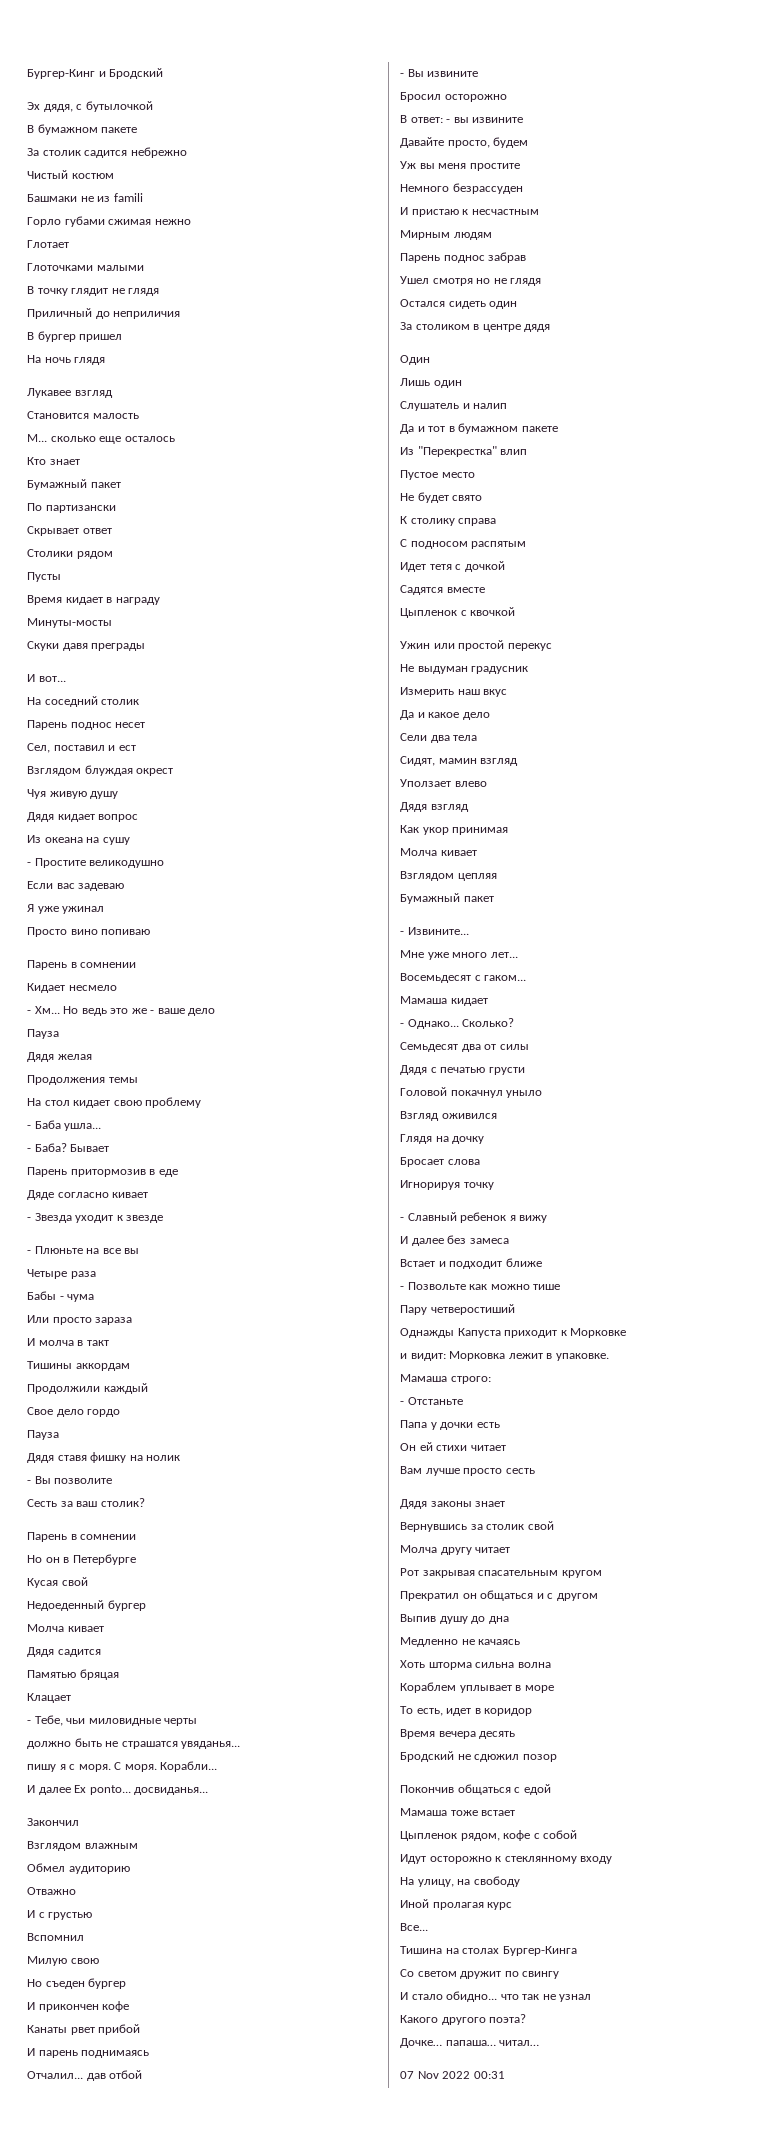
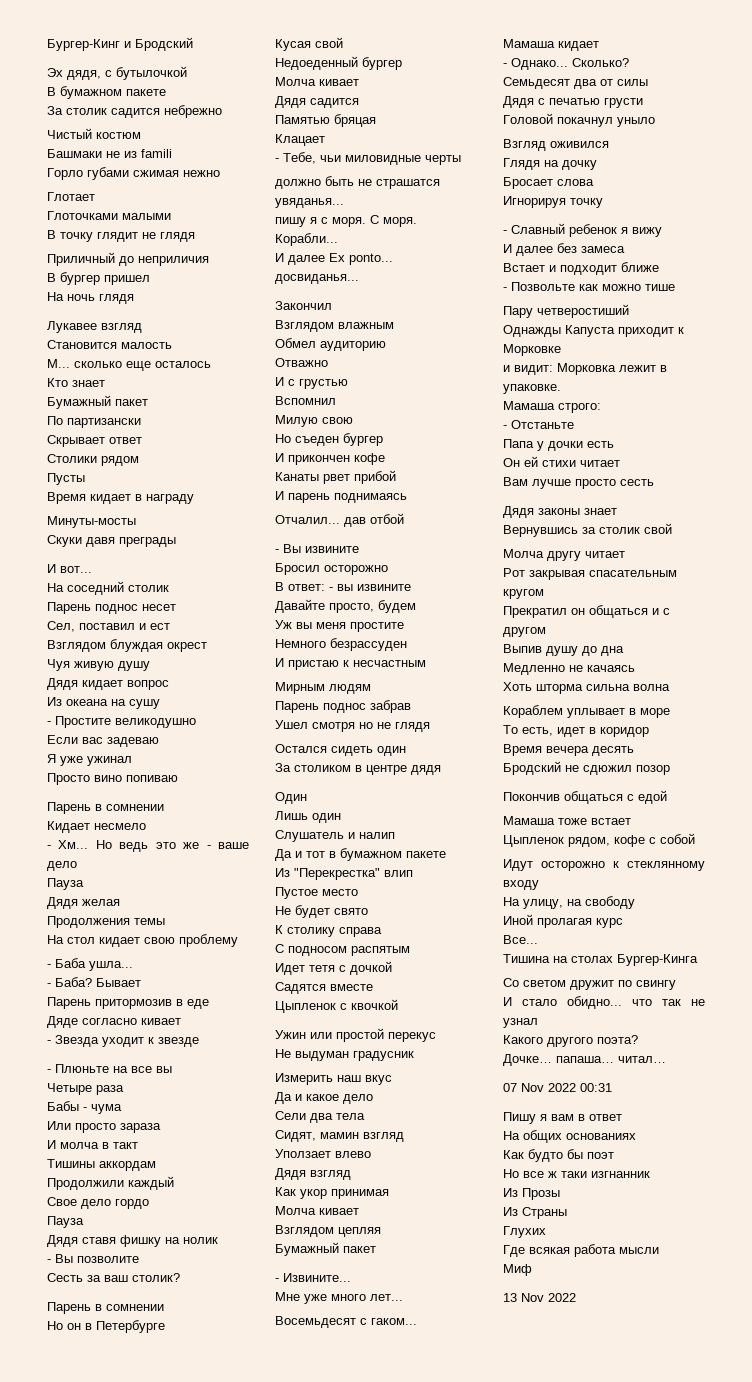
+ Пишу я вам в ответ
+ На общих основаниях
+ Как будто бы поэт
+ Но все ж таки изгнанник
+ Из Прозы
+ Из Страны
+ Глухих
+ Где всякая работа мысли
+ Миф
+ 13 Nov 2022

